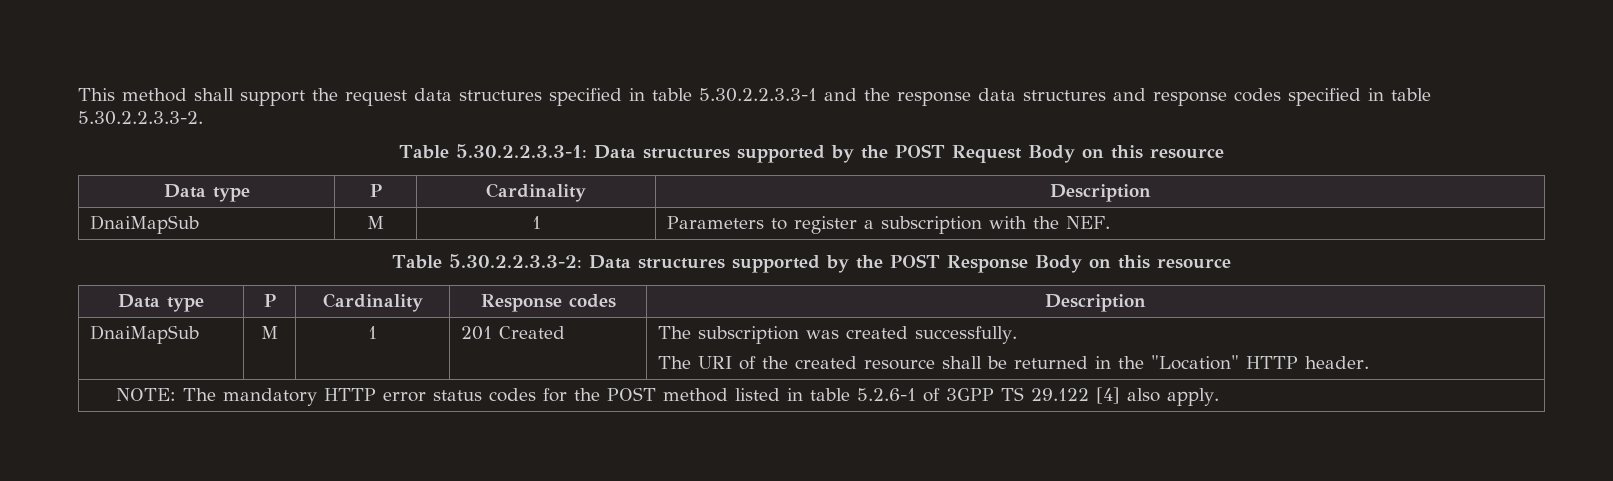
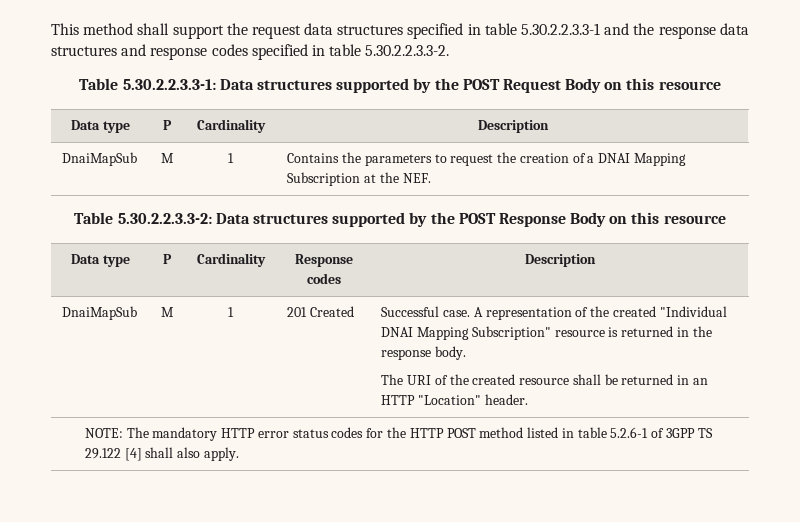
- DnaiMapSub | M | 1 | Parameters to register a subscription with the NEF.
+ DnaiMapSub | M | 1 | Contains the parameters to request the creation of a DNAI Mapping Subscription at the NEF.
- DnaiMapSub | M | 1 | 201 Created | The subscription was created successfully.
- The URI of the created resource shall be returned in the "Location" HTTP header.
+ DnaiMapSub | M | 1 | 201 Created | Successful case. A representation of the created "Individual DNAI Mapping Subscription" resource is returned in the response body.
+ The URI of the created resource shall be returned in an HTTP "Location" header.
- NOTE: The mandatory HTTP error status codes for the POST method listed in table 5.2.6-1 of 3GPP TS 29.122 [4] also apply.
+ NOTE: The mandatory HTTP error status codes for the HTTP POST method listed in table 5.2.6-1 of 3GPP TS 29.122 [4] shall also apply.

